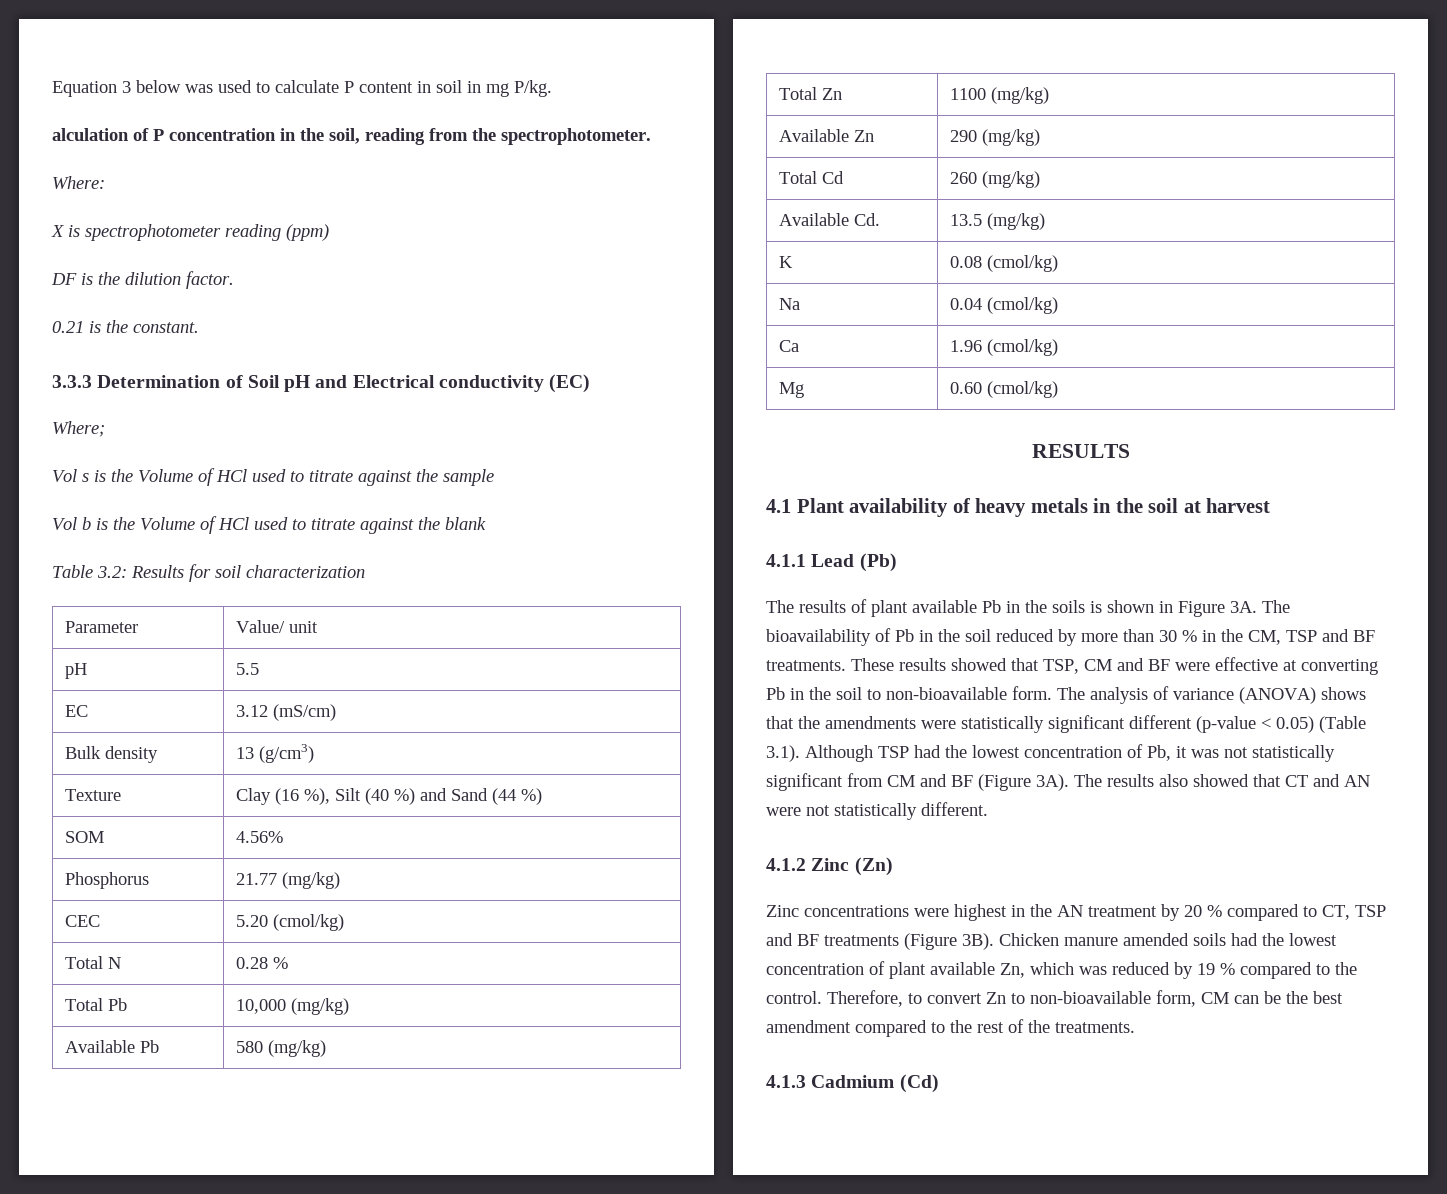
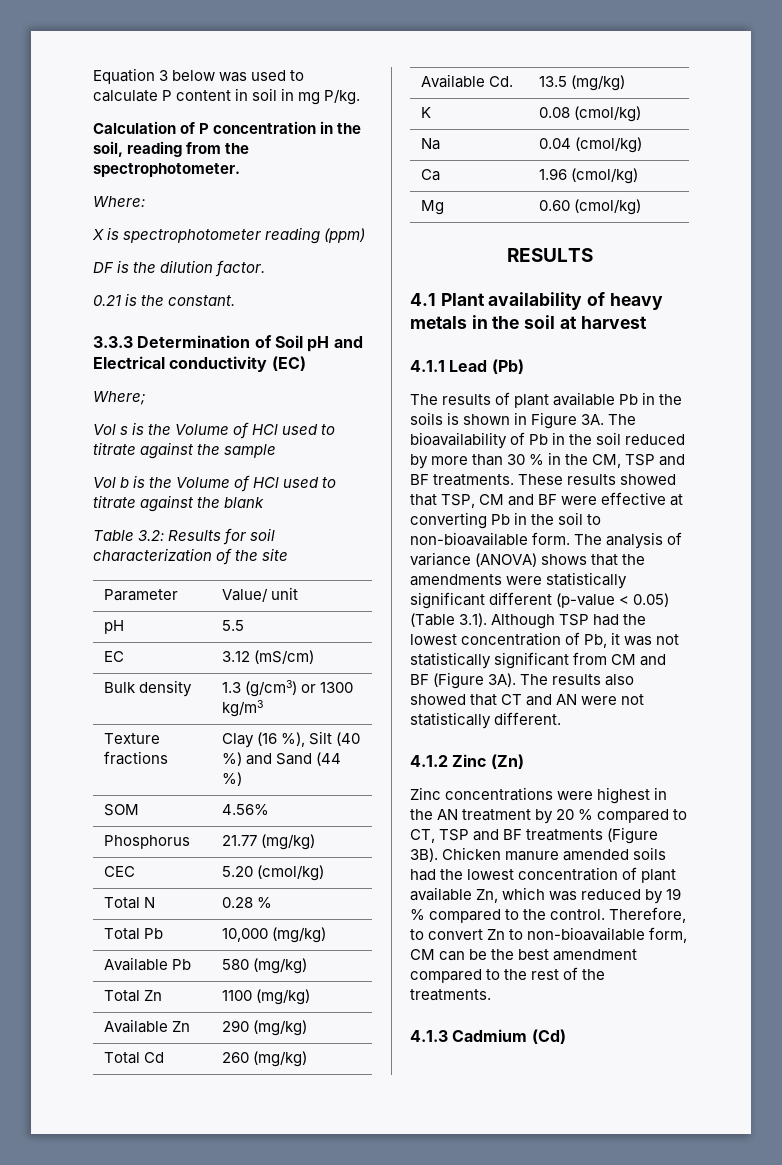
- alculation of P concentration in the soil, reading from the spectrophotometer.
+ Calculation of P concentration in the soil, reading from the spectrophotometer.
- Table 3.2: Results for soil characterization
+ Table 3.2: Results for soil characterization of the site
- Bulk density | 13 (g/cm3)
+ Bulk density | 1.3 (g/cm3) or 1300 kg/m3
- Texture | Clay (16 %), Silt (40 %) and Sand (44 %)
+ Texture fractions | Clay (16 %), Silt (40 %) and Sand (44 %)

